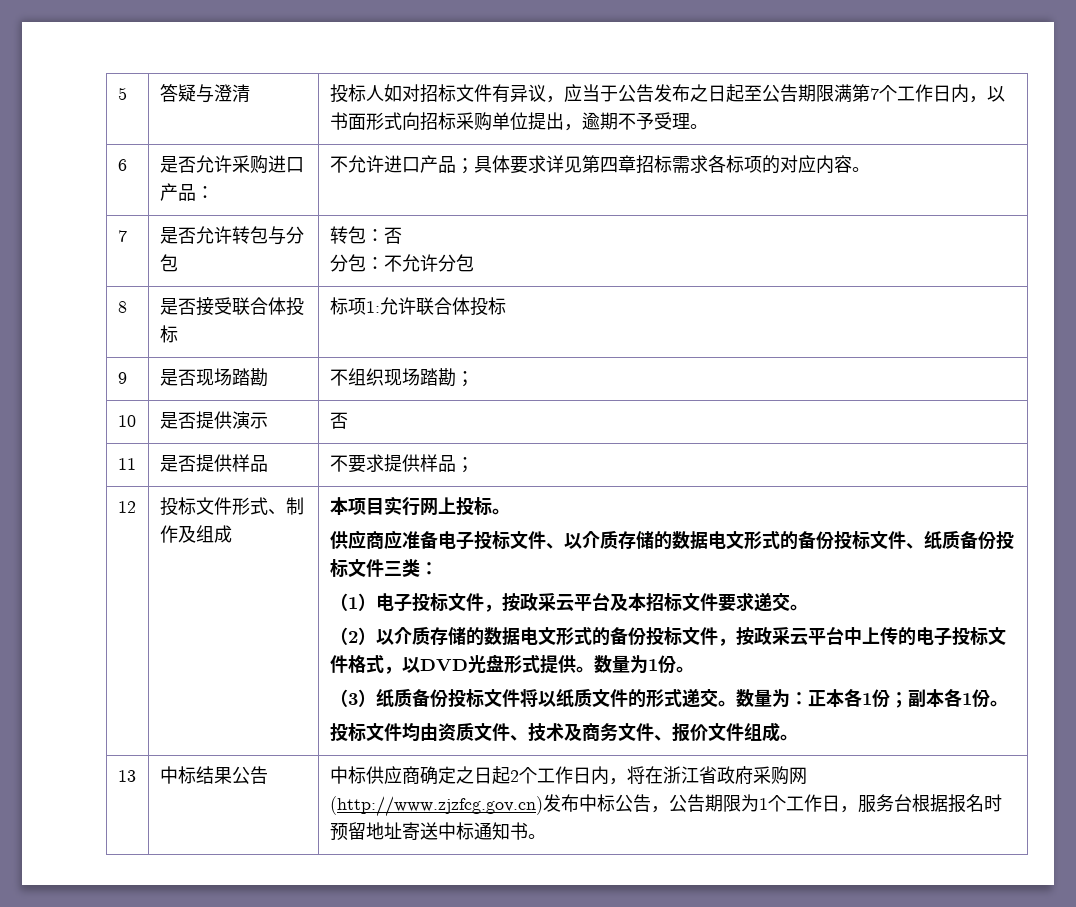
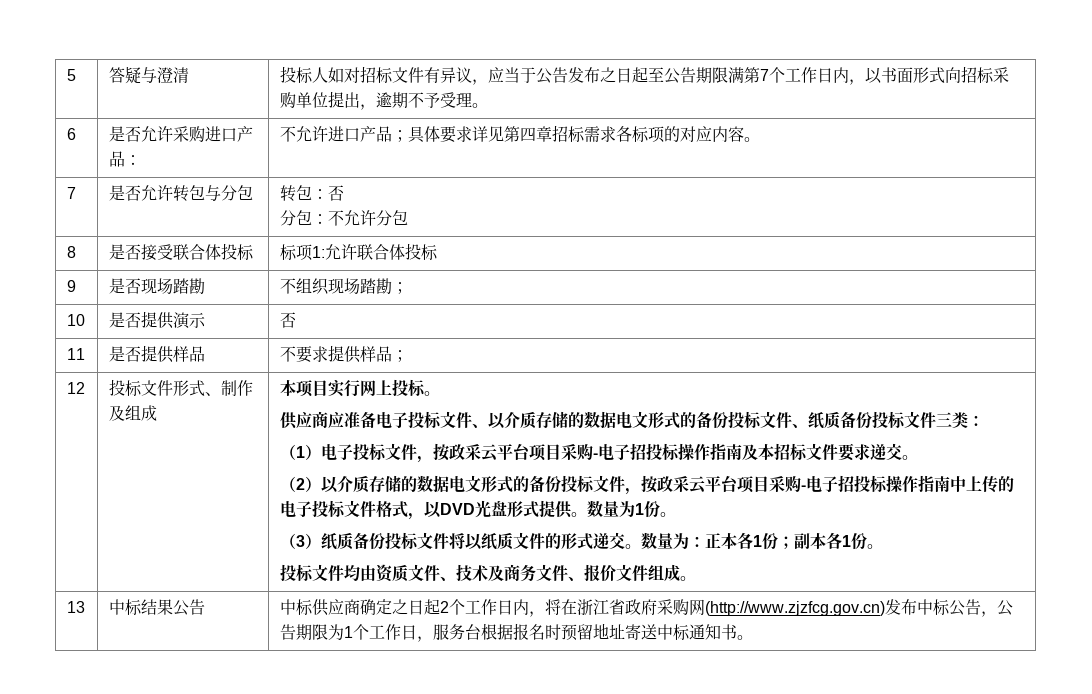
- （1）电子投标文件，按政采云平台及本招标文件要求递交。
+ （1）电子投标文件，按政采云平台项目采购-电子招投标操作指南及本招标文件要求递交。
- （2）以介质存储的数据电文形式的备份投标文件，按政采云平台中上传的电子投标文件格式，以DVD光盘形式提供。
+ （2）以介质存储的数据电文形式的备份投标文件，按政采云平台项目采购-电子招投标操作指南中上传的电子投标文件格式，以DVD光盘形式提供。

